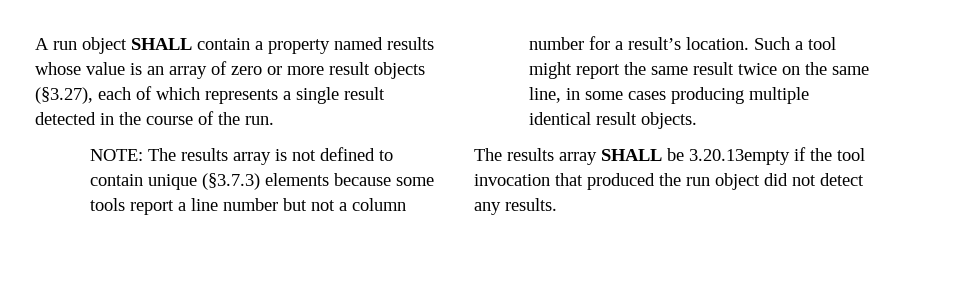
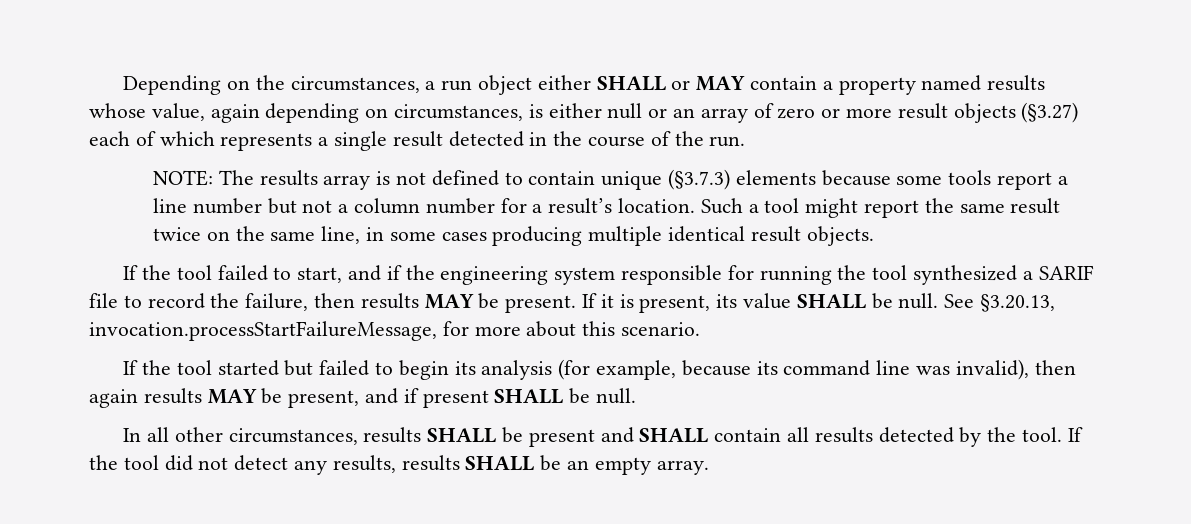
- A run object SHALL contain a property named results whose value is an array of zero or more result objects (§3.27), each of which represents a single result detected in the course of the run.
+ Depending on the circumstances, a run object either SHALL or MAY contain a property named results whose value, again depending on circumstances, is either null or an array of zero or more result objects (§3.27) each of which represents a single result detected in the course of the run.
- The results array SHALL be 3.20.13empty if the tool invocation that produced the run object did not detect any results.
+ If the tool failed to start, and if the engineering system responsible for running the tool synthesized a SARIF file to record the failure, then results MAY be present. If it is present, its value SHALL be null. See §3.20.13, invocation.processStartFailureMessage, for more about this scenario.
+ If the tool started but failed to begin its analysis (for example, because its command line was invalid), then again results MAY be present, and if present SHALL be null.
+ In all other circumstances, results SHALL be present and SHALL contain all results detected by the tool. If the tool did not detect any results, results SHALL be an empty array.

